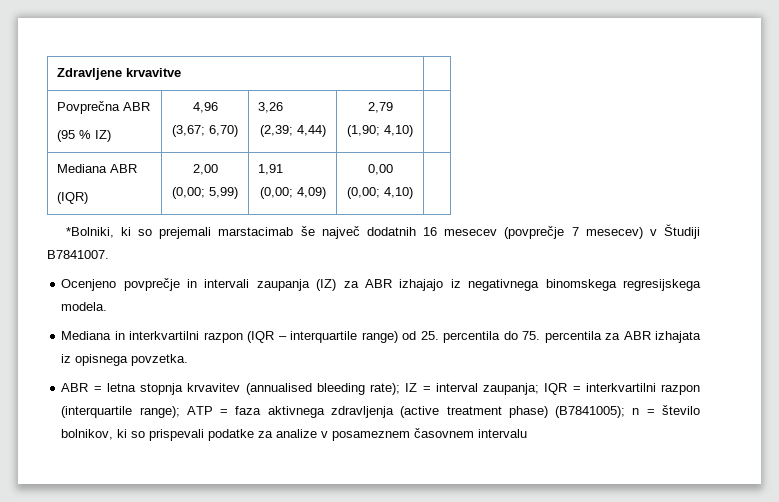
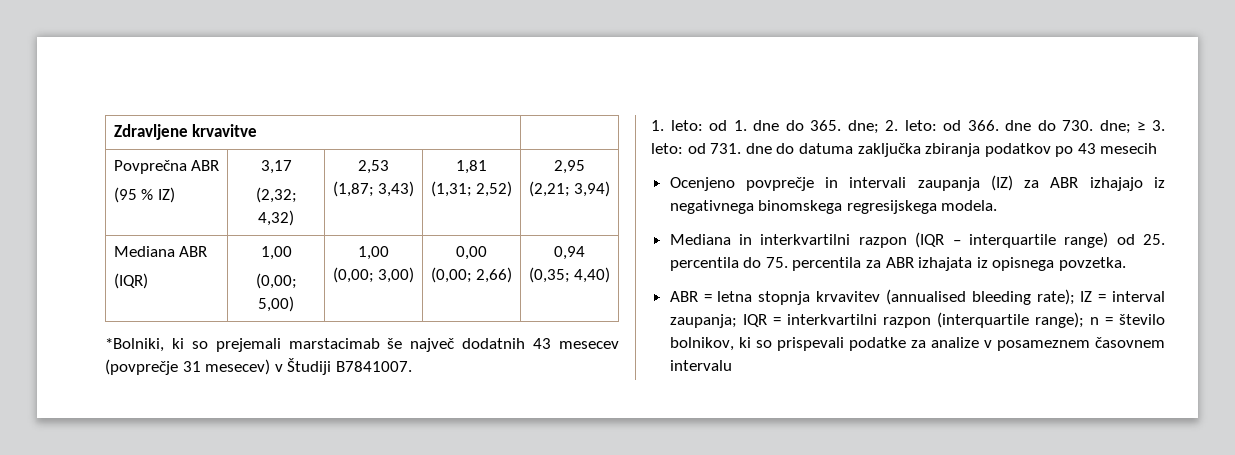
  Povprečna ABR
- (95 % IZ) | 4,96
- (3,67; 6,70) | 3,26
- (2,39; 4,44) | 2,79
- (1,90; 4,10) |
+ (95 % IZ) | 3,17
+ (2,32; 4,32) | 2,53
+ (1,87; 3,43) | 1,81
+ (1,31; 2,52) | 2,95
+ (2,21; 3,94)
  Mediana ABR
- (IQR) | 2,00
- (0,00; 5,99) | 1,91
- (0,00; 4,09) | 0,00
- (0,00; 4,10) |
+ (IQR) | 1,00
+ (0,00; 5,00) | 1,00
+ (0,00; 3,00) | 0,00
+ (0,00; 2,66) | 0,94
+ (0,35; 4,40)
- *Bolniki, ki so prejemali marstacimab še največ dodatnih 16 mesecev (povprečje 7 mesecev) v Študiji B7841007.
+ *Bolniki, ki so prejemali marstacimab še največ dodatnih 43 mesecev (povprečje 31 mesecev) v Študiji B7841007.
+ 1. leto: od 1. dne do 365. dne; 2. leto: od 366. dne do 730. dne; ≥ 3. leto: od 731. dne do datuma zaključka zbiranja podatkov po 43 mesecih
- ABR = letna stopnja krvavitev (annualised bleeding rate); IZ = interval zaupanja; IQR = interkvartilni razpon (interquartile range); ATP = faza aktivnega zdravljenja (active treatment phase) (B7841005); n = število bolnikov, ki so prispevali podatke za analize v posameznem časovnem intervalu
+ ABR = letna stopnja krvavitev (annualised bleeding rate); IZ = interval zaupanja; IQR = interkvartilni razpon (interquartile range); n = število bolnikov, ki so prispevali podatke za analize v posameznem časovnem intervalu

